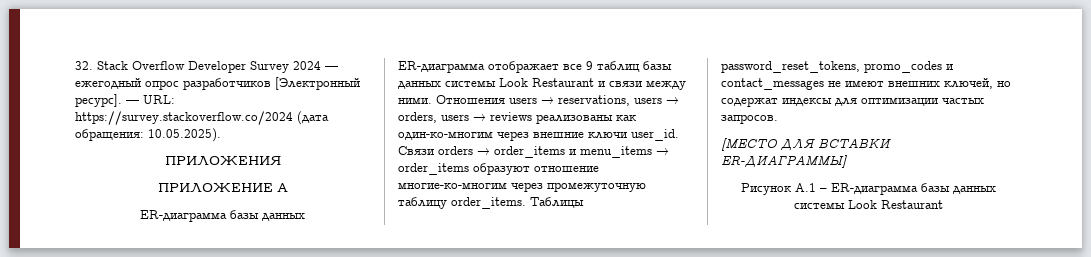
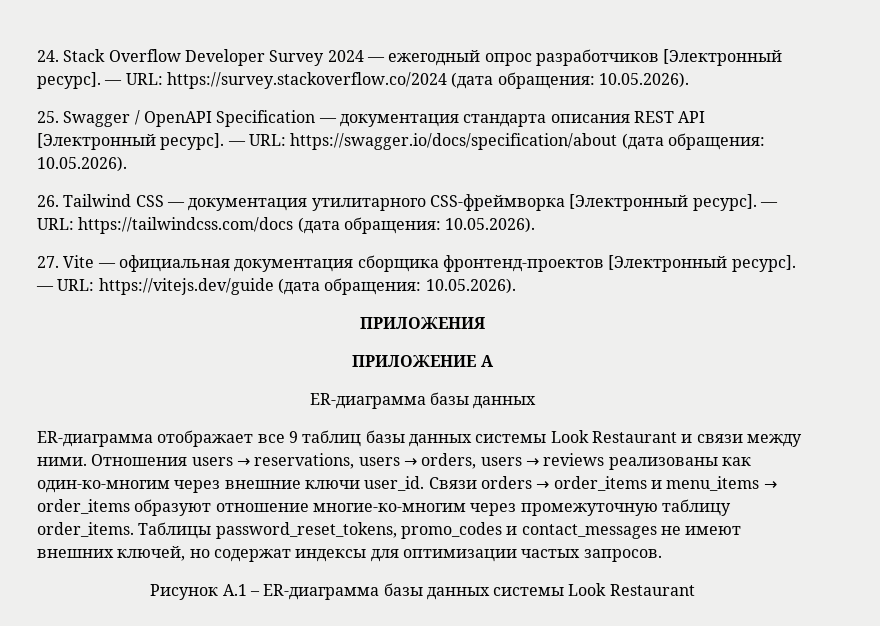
- 32. Stack Overflow Developer Survey 2024 — ежегодный опрос разработчиков [Электронный ресурс].
+ 24. Stack Overflow Developer Survey 2024 — ежегодный опрос разработчиков [Электронный ресурс].
- — URL: https://survey.stackoverflow.co/2024 (дата обращения: 10.05.2025).
+ — URL: https://survey.stackoverflow.co/2024 (дата обращения: 10.05.2026).
+ 25. Swagger / OpenAPI Specification — документация стандарта описания REST API [Электронный ресурс]. — URL: https://swagger.io/docs/specification/about (дата обращения: 10.05.2026).
+ 26. Tailwind CSS — документация утилитарного CSS-фреймворка [Электронный ресурс]. — URL: https://tailwindcss.com/docs (дата обращения: 10.05.2026).
+ 27. Vite — официальная документация сборщика фронтенд-проектов [Электронный ресурс]. — URL: https://vitejs.dev/guide (дата обращения: 10.05.2026).
- [МЕСТО ДЛЯ ВСТАВКИ ER-ДИАГРАММЫ]

